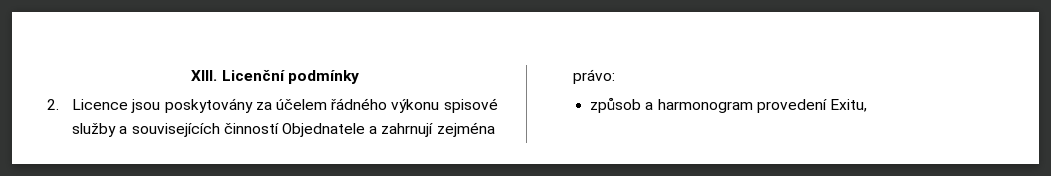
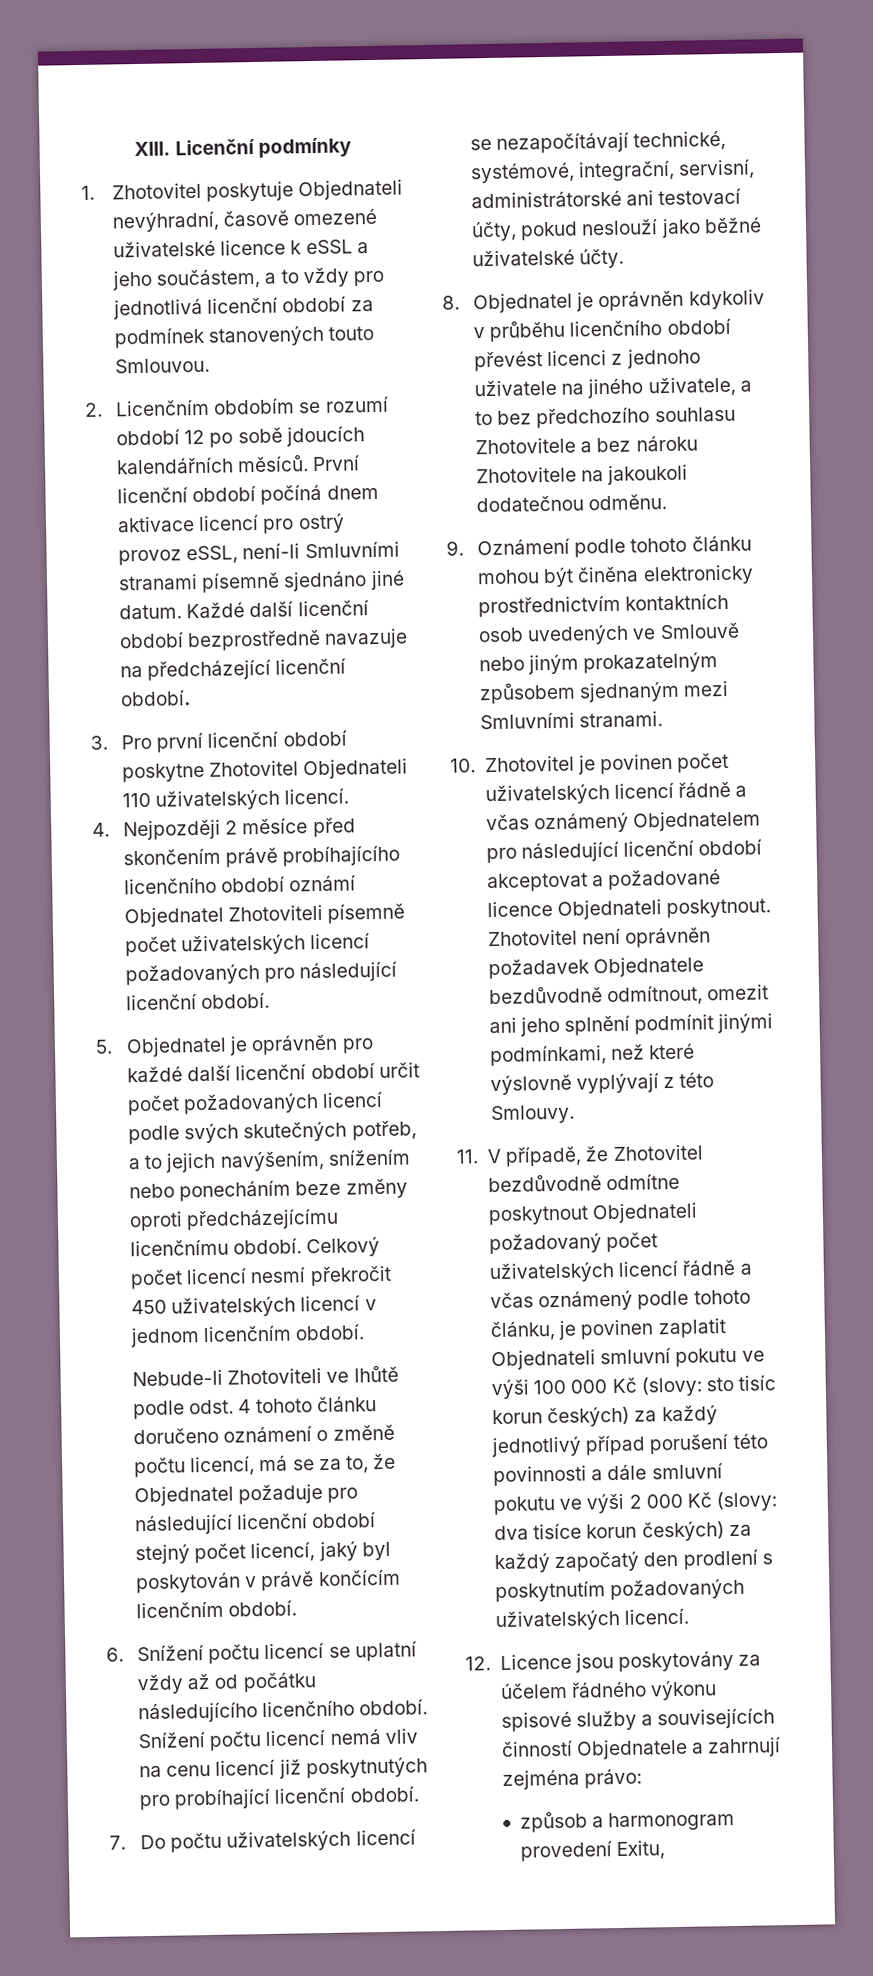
- 2. Licence jsou poskytovány za účelem řádného výkonu spisové služby a souvisejících činností Objednatele a zahrnují zejména právo:
+ 1. Zhotovitel poskytuje Objednateli nevýhradní, časově omezené uživatelské licence k eSSL a jeho součástem, a to vždy pro jednotlivá licenční období za podmínek stanovených touto Smlouvou.
+ 2. Licenčním obdobím se rozumí období 12 po sobě jdoucích kalendářních měsíců. První licenční období počíná dnem aktivace licencí pro ostrý provoz eSSL, není-li Smluvními stranami písemně sjednáno jiné datum. Každé další licenční období bezprostředně navazuje na předcházející licenční období.
+ 3. Pro první licenční období poskytne Zhotovitel Objednateli 110 uživatelských licencí.
+ 4. Nejpozději 2 měsíce před skončením právě probíhajícího licenčního období oznámí Objednatel Zhotoviteli písemně počet uživatelských licencí požadovaných pro následující licenční období.
+ 5. Objednatel je oprávněn pro každé další licenční období určit počet požadovaných licencí podle svých skutečných potřeb, a to jejich navýšením, snížením nebo ponecháním beze změny oproti předcházejícímu licenčnímu období. Celkový počet licencí nesmí překročit 450 uživatelských licencí v jednom licenčním období.
+ Nebude-li Zhotoviteli ve lhůtě podle odst. 4 tohoto článku doručeno oznámení o změně počtu licencí, má se za to, že Objednatel požaduje pro následující licenční období stejný počet licencí, jaký byl poskytován v právě končícím licenčním období.
+ 6. Snížení počtu licencí se uplatní vždy až od počátku následujícího licenčního období. Snížení počtu licencí nemá vliv na cenu licencí již poskytnutých pro probíhající licenční období.
+ 7. Do počtu uživatelských licencí se nezapočítávají technické, systémové, integrační, servisní, administrátorské ani testovací účty, pokud neslouží jako běžné uživatelské účty.
+ 8. Objednatel je oprávněn kdykoliv v průběhu licenčního období převést licenci z jednoho uživatele na jiného uživatele, a to bez předchozího souhlasu Zhotovitele a bez nároku Zhotovitele na jakoukoli dodatečnou odměnu.
+ 9. Oznámení podle tohoto článku mohou být činěna elektronicky prostřednictvím kontaktních osob uvedených ve Smlouvě nebo jiným prokazatelným způsobem sjednaným mezi Smluvními stranami.
+ 10. Zhotovitel je povinen počet uživatelských licencí řádně a včas oznámený Objednatelem pro následující licenční období akceptovat a požadované licence Objednateli poskytnout. Zhotovitel není oprávněn požadavek Objednatele bezdůvodně odmítnout, omezit ani jeho splnění podmínit jinými podmínkami, než které výslovně vyplývají z této Smlouvy.
+ 11. V případě, že Zhotovitel bezdůvodně odmítne poskytnout Objednateli požadovaný počet uživatelských licencí řádně a včas oznámený podle tohoto článku, je povinen zaplatit Objednateli smluvní pokutu ve výši 100 000 Kč (slovy: sto tisíc korun českých) za každý jednotlivý případ porušení této povinnosti a dále smluvní pokutu ve výši 2 000 Kč (slovy: dva tisíce korun českých) za každý započatý den prodlení s poskytnutím požadovaných uživatelských licencí.
+ 12. Licence jsou poskytovány za účelem řádného výkonu spisové služby a souvisejících činností Objednatele a zahrnují zejména právo:

